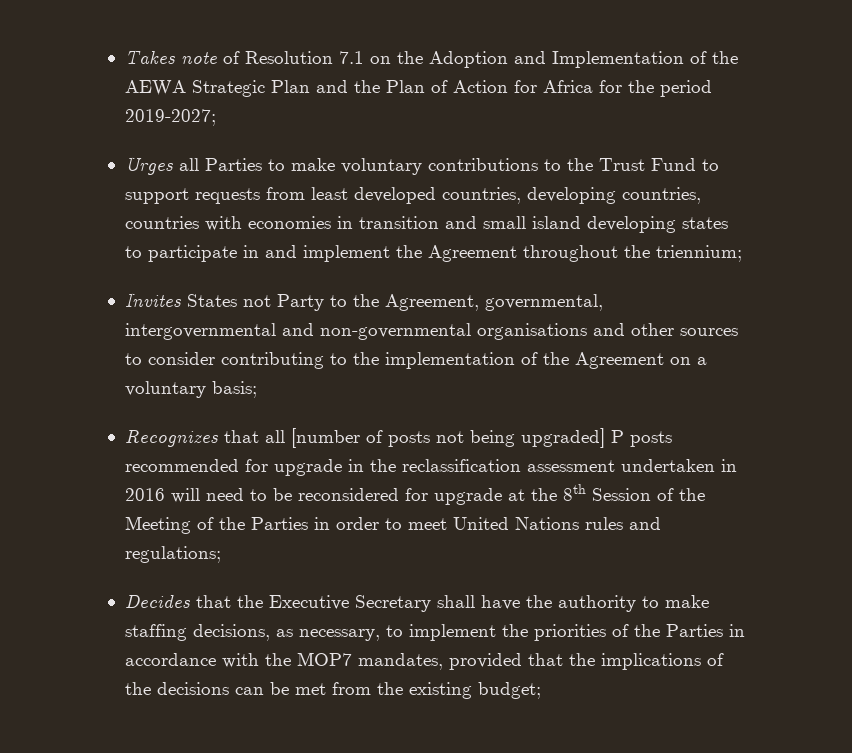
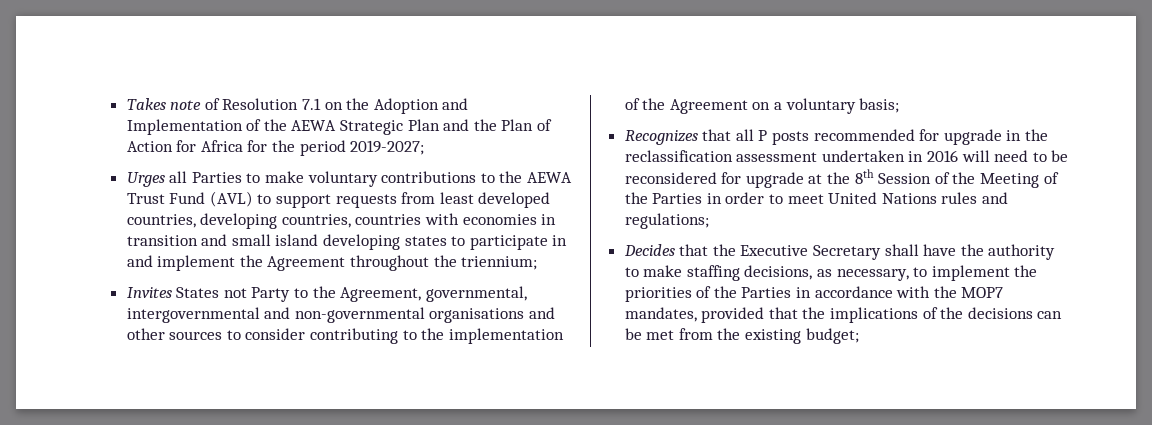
- Urges all Parties to make voluntary contributions to the Trust Fund to support requests from least developed countries, developing countries, countries with economies in transition and small island developing states to participate in and implement the Agreement throughout the triennium;
+ Urges all Parties to make voluntary contributions to the AEWA Trust Fund (AVL) to support requests from least developed countries, developing countries, countries with economies in transition and small island developing states to participate in and implement the Agreement throughout the triennium;
- Recognizes that all [number of posts not being upgraded] P posts recommended for upgrade in the reclassification assessment undertaken in 2016 will need to be reconsidered for upgrade at the 8th Session of the Meeting of the Parties in order to meet United Nations rules and regulations;
+ Recognizes that all P posts recommended for upgrade in the reclassification assessment undertaken in 2016 will need to be reconsidered for upgrade at the 8th Session of the Meeting of the Parties in order to meet United Nations rules and regulations;

